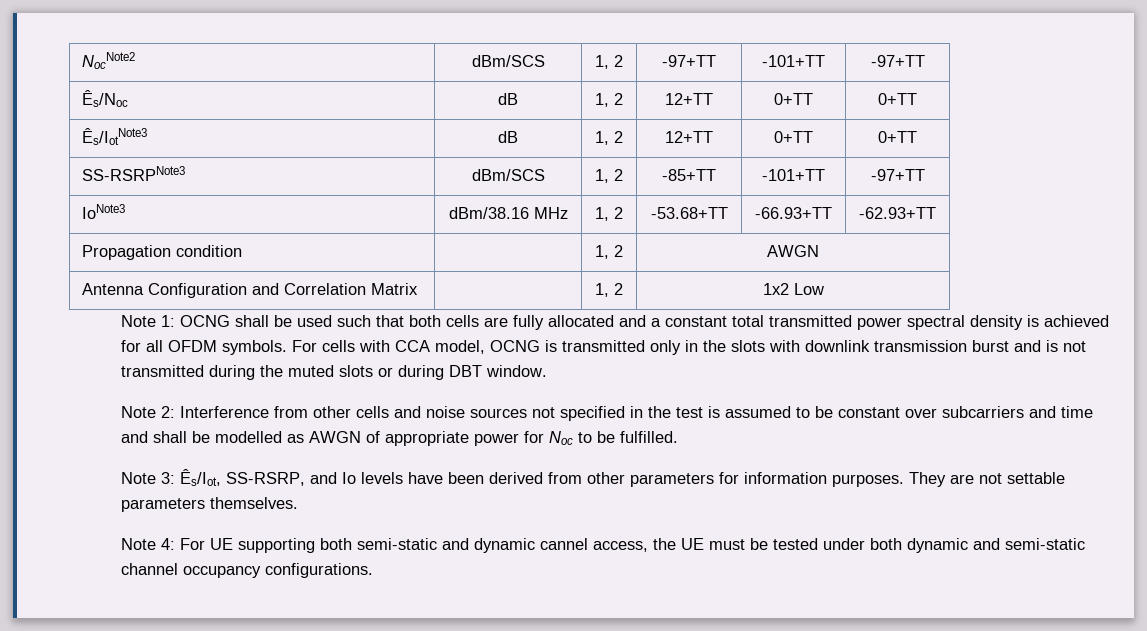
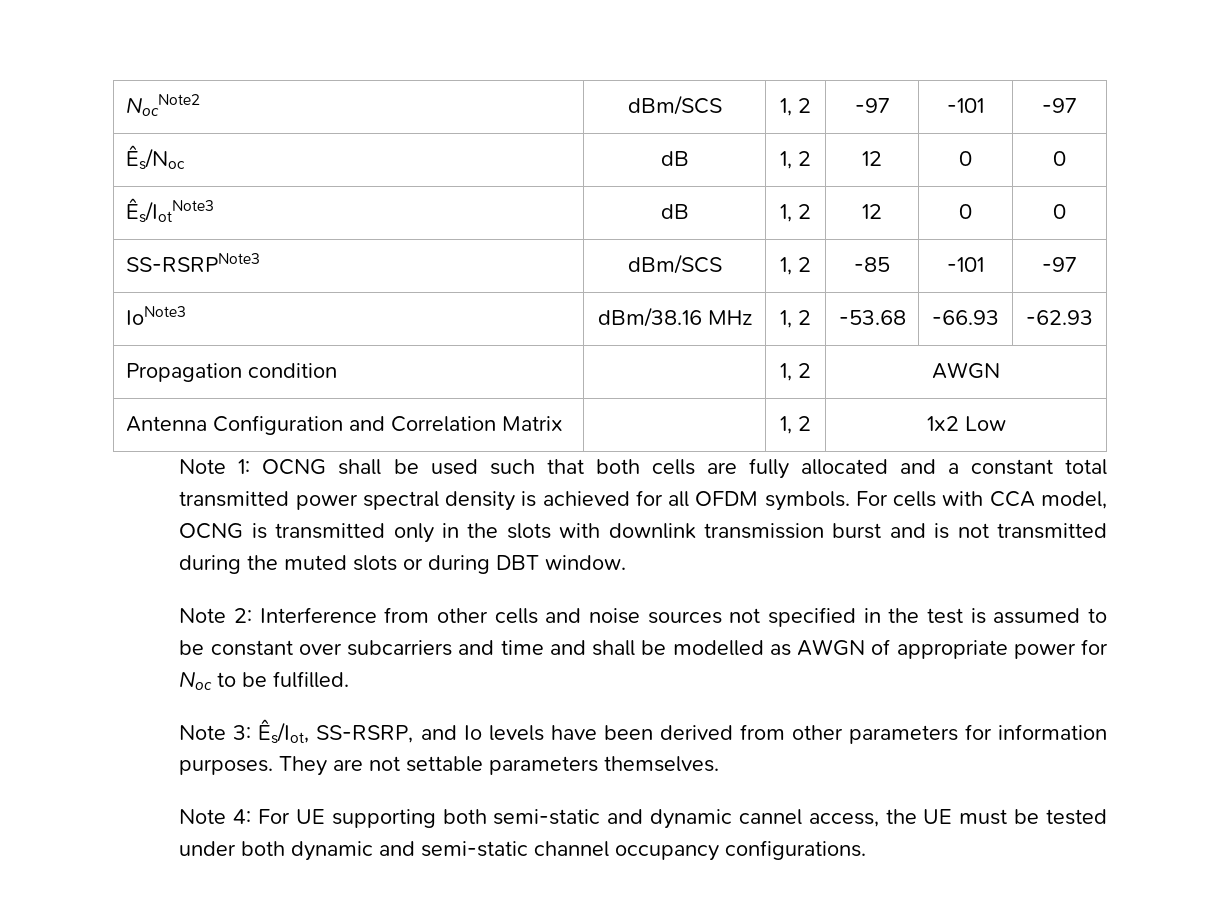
- NocNote2 | dBm/SCS | 1, 2 | -97+TT | -101+TT | -97+TT
+ NocNote2 | dBm/SCS | 1, 2 | -97 | -101 | -97
- Ês/Noc | dB | 1, 2 | 12+TT | 0+TT | 0+TT
+ Ês/Noc | dB | 1, 2 | 12 | 0 | 0
- Ês/IotNote3 | dB | 1, 2 | 12+TT | 0+TT | 0+TT
+ Ês/IotNote3 | dB | 1, 2 | 12 | 0 | 0
- SS-RSRPNote3 | dBm/SCS | 1, 2 | -85+TT | -101+TT | -97+TT
+ SS-RSRPNote3 | dBm/SCS | 1, 2 | -85 | -101 | -97
- IoNote3 | dBm/38.16 MHz | 1, 2 | -53.68+TT | -66.93+TT | -62.93+TT
+ IoNote3 | dBm/38.16 MHz | 1, 2 | -53.68 | -66.93 | -62.93

